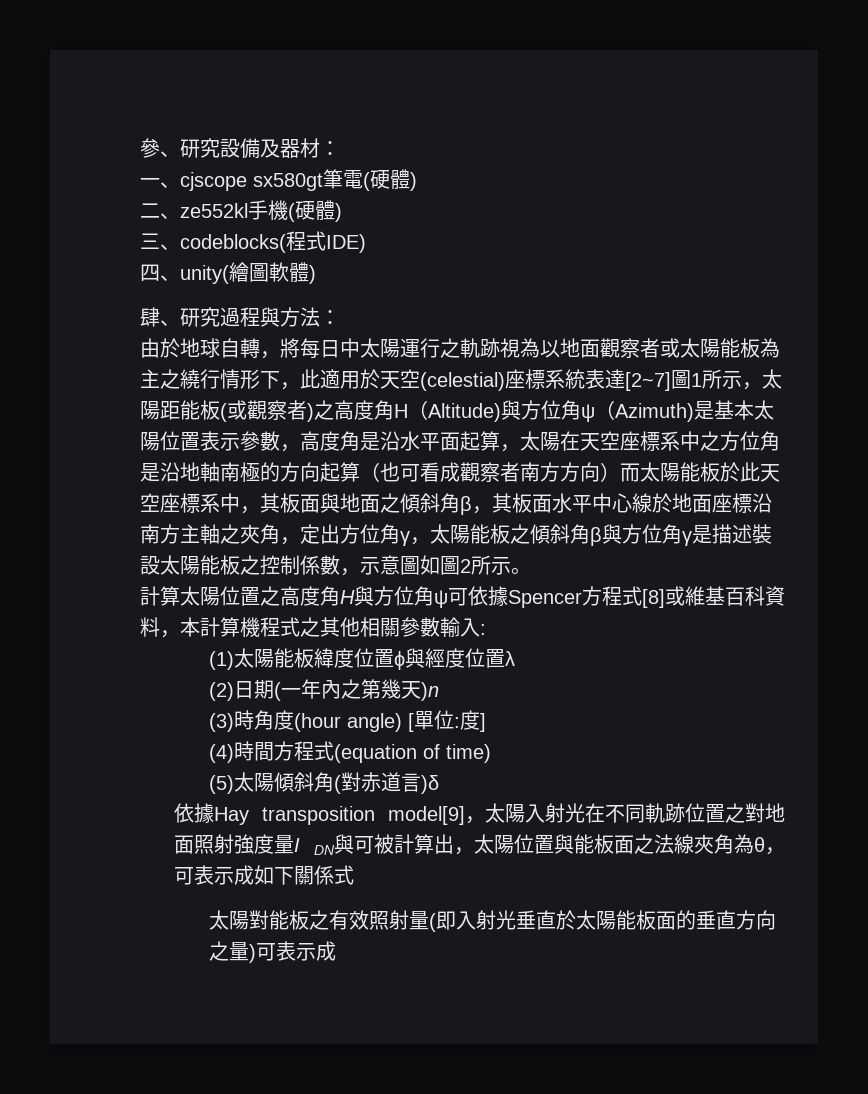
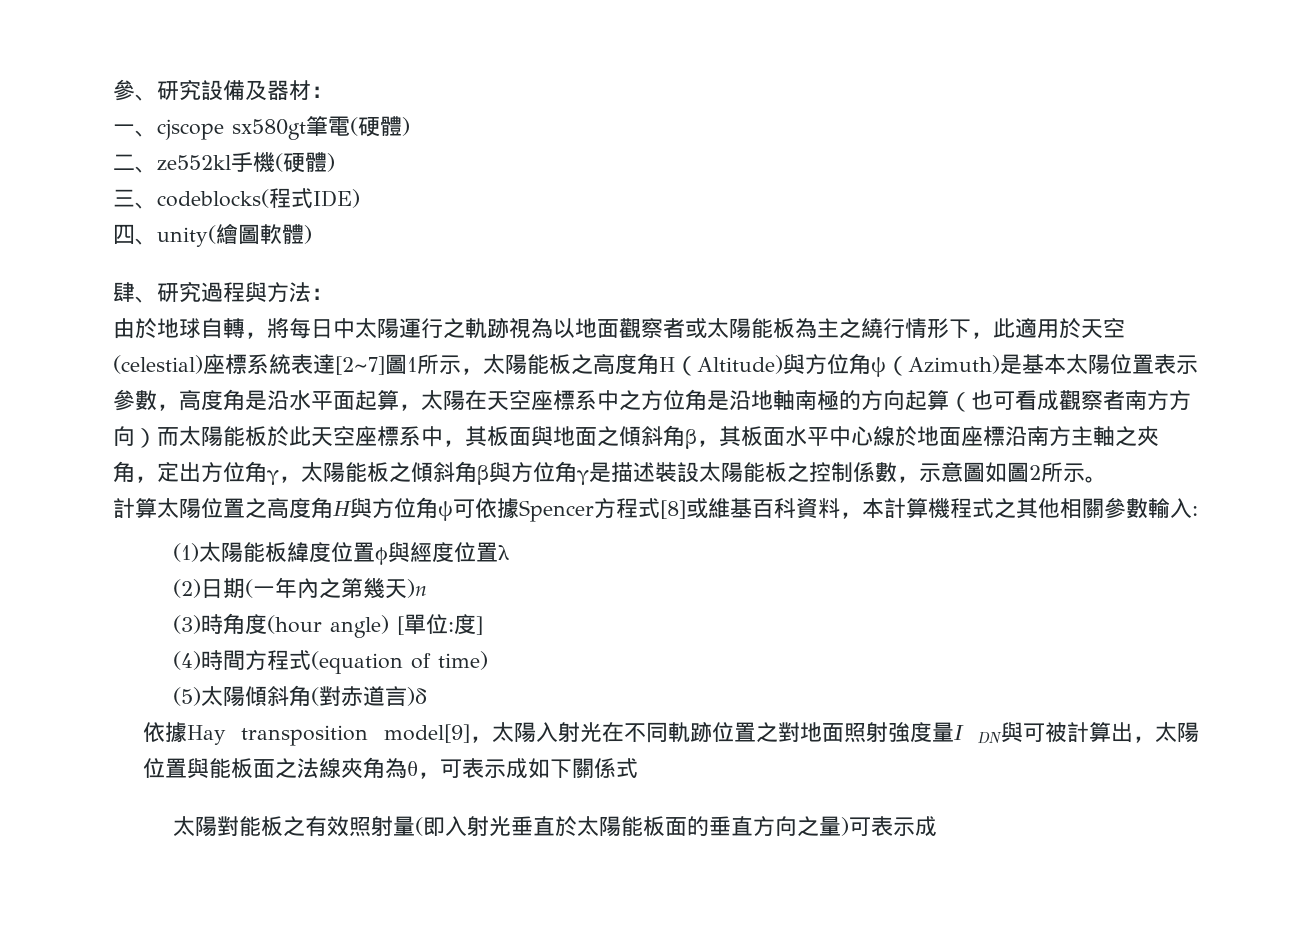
- 由於地球自轉，將每日中太陽運行之軌跡視為以地面觀察者或太陽能板為主之繞行情形下，此適用於天空(celestial)座標系統表達[2~7]圖1所示，太陽距能板(或觀察者)之高度角H（Altitude)與方位角ψ（Azimuth)是基本太陽位置表示參數，高度角是沿水平面起算，太陽在天空座標系中之方位角是沿地軸南極的方向起算（也可看成觀察者南方方向）而太陽能板於此天空座標系中，其板面與地面之傾斜角β，其板面水平中心線於地面座標沿南方主軸之夾角，定出方位角γ，太陽能板之傾斜角β與方位角γ是描述裝設太陽能板之控制係數，示意圖如圖2所示。
+ 由於地球自轉，將每日中太陽運行之軌跡視為以地面觀察者或太陽能板為主之繞行情形下，此適用於天空(celestial)座標系統表達[2~7]圖1所示，太陽能板之高度角H（Altitude)與方位角ψ（Azimuth)是基本太陽位置表示參數，高度角是沿水平面起算，太陽在天空座標系中之方位角是沿地軸南極的方向起算（也可看成觀察者南方方向）而太陽能板於此天空座標系中，其板面與地面之傾斜角β，其板面水平中心線於地面座標沿南方主軸之夾角，定出方位角γ，太陽能板之傾斜角β與方位角γ是描述裝設太陽能板之控制係數，示意圖如圖2所示。

